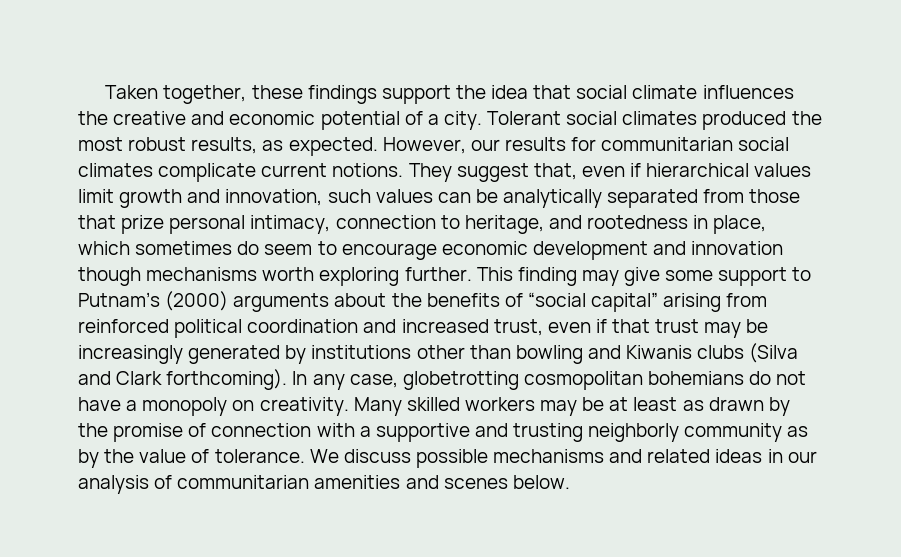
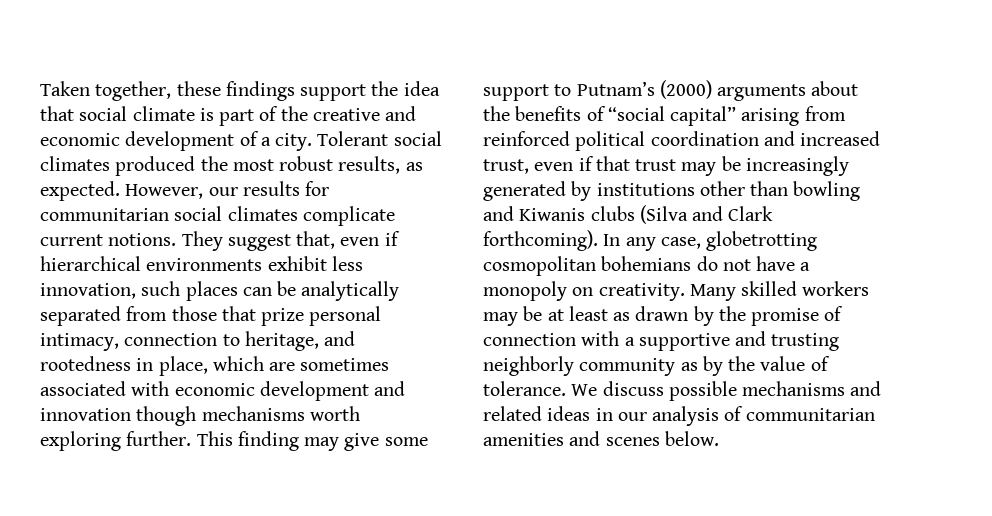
- Taken together, these findings support the idea that social climate influences the creative and economic potential of a city.
+ Taken together, these findings support the idea that social climate is part of the creative and economic development of a city.
- They suggest that, even if hierarchical values limit growth and innovation, such values can be analytically separated from those that prize personal intimacy, connection to heritage, and rootedness in place, which sometimes do seem to encourage economic development and innovation though mechanisms worth exploring further.
+ They suggest that, even if hierarchical environments exhibit less innovation, such places can be analytically separated from those that prize personal intimacy, connection to heritage, and rootedness in place, which are sometimes associated with economic development and innovation though mechanisms worth exploring further.

